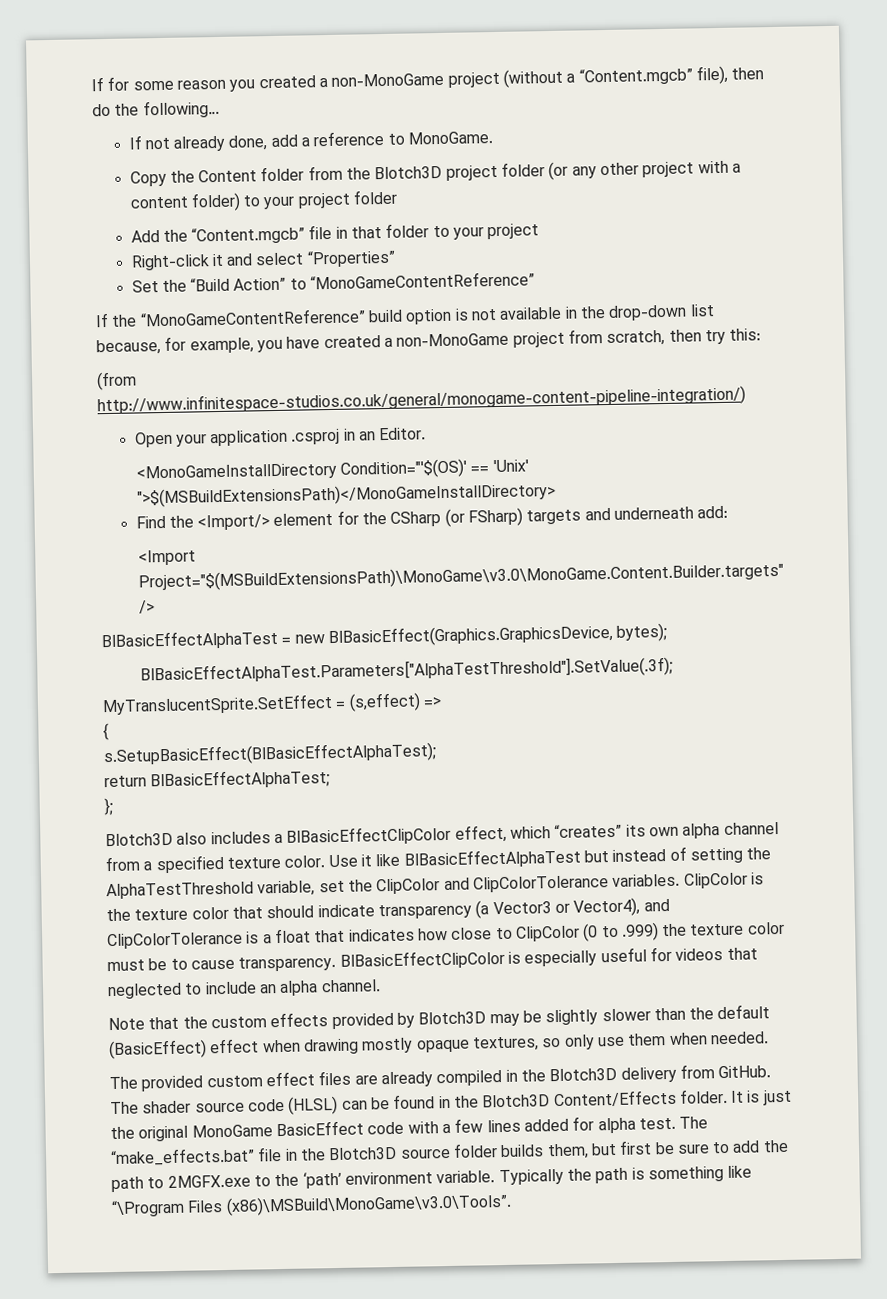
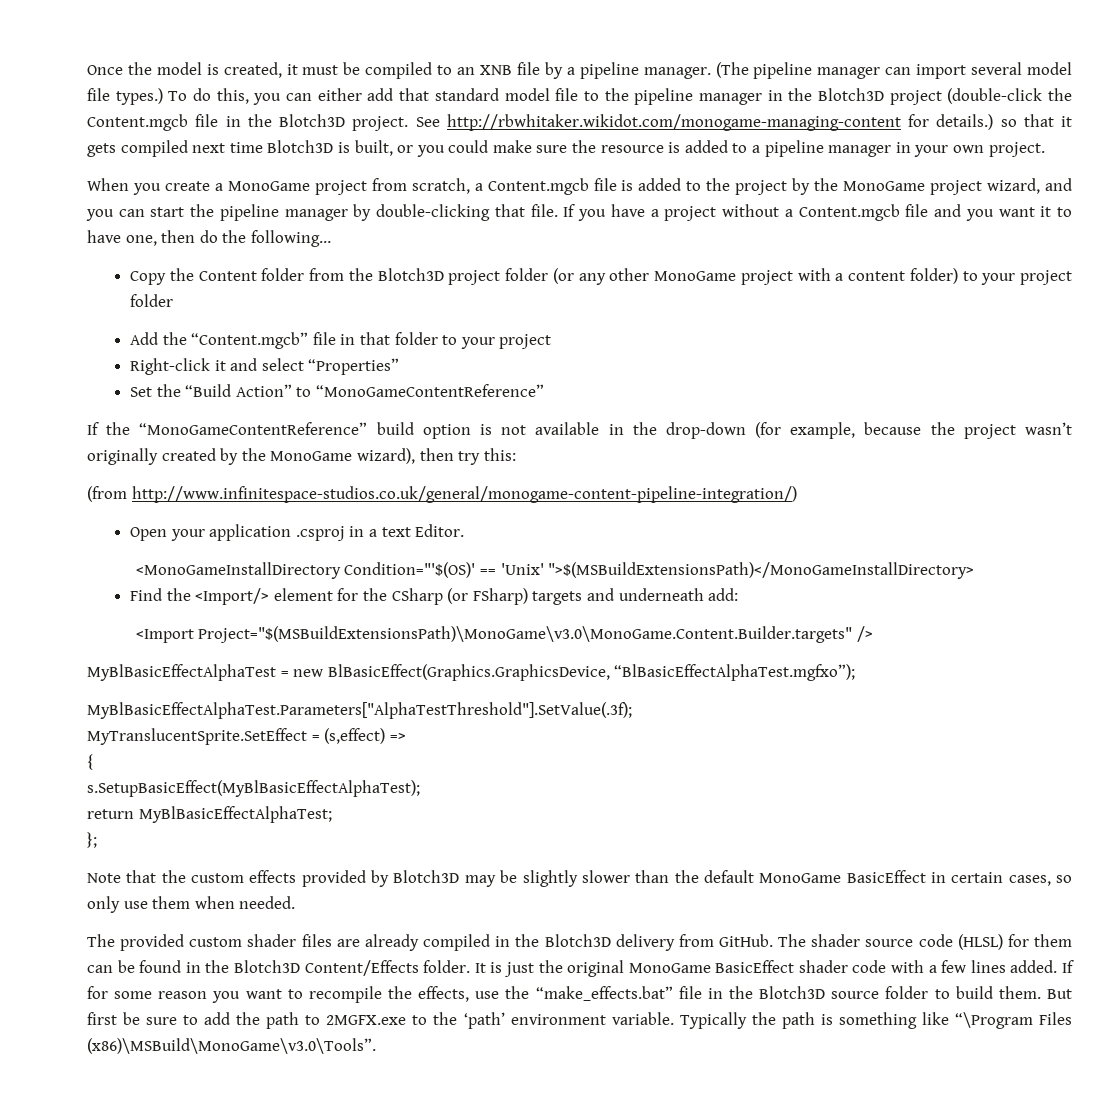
- If for some reason you created a non-MonoGame project (without a “Content.mgcb” file), then do the following…
- If not already done, add a reference to MonoGame.
+ Once the model is created, it must be compiled to an XNB file by a pipeline manager. (The pipeline manager can import several model file types.) To do this, you can either add that standard model file to the pipeline manager in the Blotch3D project (double-click the Content.mgcb file in the Blotch3D project. See http://rbwhitaker.wikidot.com/monogame-managing-content for details.) so that it gets compiled next time Blotch3D is built, or you could make sure the resource is added to a pipeline manager in your own project.
+ When you create a MonoGame project from scratch, a Content.mgcb file is added to the project by the MonoGame project wizard, and you can start the pipeline manager by double-clicking that file. If you have a project without a Content.mgcb file and you want it to have one, then do the following…
- Copy the Content folder from the Blotch3D project folder (or any other project with a content folder) to your project folder
+ Copy the Content folder from the Blotch3D project folder (or any other MonoGame project with a content folder) to your project folder
- If the “MonoGameContentReference” build option is not available in the drop-down list because, for example, you have created a non-MonoGame project from scratch, then try this:
+ If the “MonoGameContentReference” build option is not available in the drop-down (for example, because the project wasn’t originally created by the MonoGame wizard), then try this:
- Open your application .csproj in an Editor.
+ Open your application .csproj in a text Editor.
- BlBasicEffectAlphaTest = new BlBasicEffect(Graphics.GraphicsDevice, bytes);
- BlBasicEffectAlphaTest.Parameters["AlphaTestThreshold"].SetValue(.3f);
+ MyBlBasicEffectAlphaTest = new BlBasicEffect(Graphics.GraphicsDevice, “BlBasicEffectAlphaTest.mgfxo”);
+ MyBlBasicEffectAlphaTest.Parameters["AlphaTestThreshold"].SetValue(.3f);
- s.SetupBasicEffect(BlBasicEffectAlphaTest);
+ s.SetupBasicEffect(MyBlBasicEffectAlphaTest);
- return BlBasicEffectAlphaTest;
+ return MyBlBasicEffectAlphaTest;
- Blotch3D also includes a BlBasicEffectClipColor effect, which “creates” its own alpha channel from a specified texture color. Use it like BlBasicEffectAlphaTest but instead of setting the AlphaTestThreshold variable, set the ClipColor and ClipColorTolerance variables. ClipColor is the texture color that should indicate transparency (a Vector3 or Vector4), and ClipColorTolerance is a float that indicates how close to ClipColor (0 to .999) the texture color must be to cause transparency. BlBasicEffectClipColor is especially useful for videos that neglected to include an alpha channel.
- Note that the custom effects provided by Blotch3D may be slightly slower than the default (BasicEffect) effect when drawing mostly opaque textures, so only use them when needed.
+ Note that the custom effects provided by Blotch3D may be slightly slower than the default MonoGame BasicEffect in certain cases, so only use them when needed.
- The provided custom effect files are already compiled in the Blotch3D delivery from GitHub.
+ The provided custom shader files are already compiled in the Blotch3D delivery from GitHub.
- The shader source code (HLSL) can be found in the Blotch3D Content/Effects folder.
+ The shader source code (HLSL) for them can be found in the Blotch3D Content/Effects folder.
- It is just the original MonoGame BasicEffect code with a few lines added for alpha test. The “make_effects.bat” file in the Blotch3D source folder builds them, but first be sure to add the path to 2MGFX.exe to the ‘path’ environment variable.
+ It is just the original MonoGame BasicEffect shader code with a few lines added. If for some reason you want to recompile the effects, use the “make_effects.bat” file in the Blotch3D source folder to build them. But first be sure to add the path to 2MGFX.exe to the ‘path’ environment variable.

